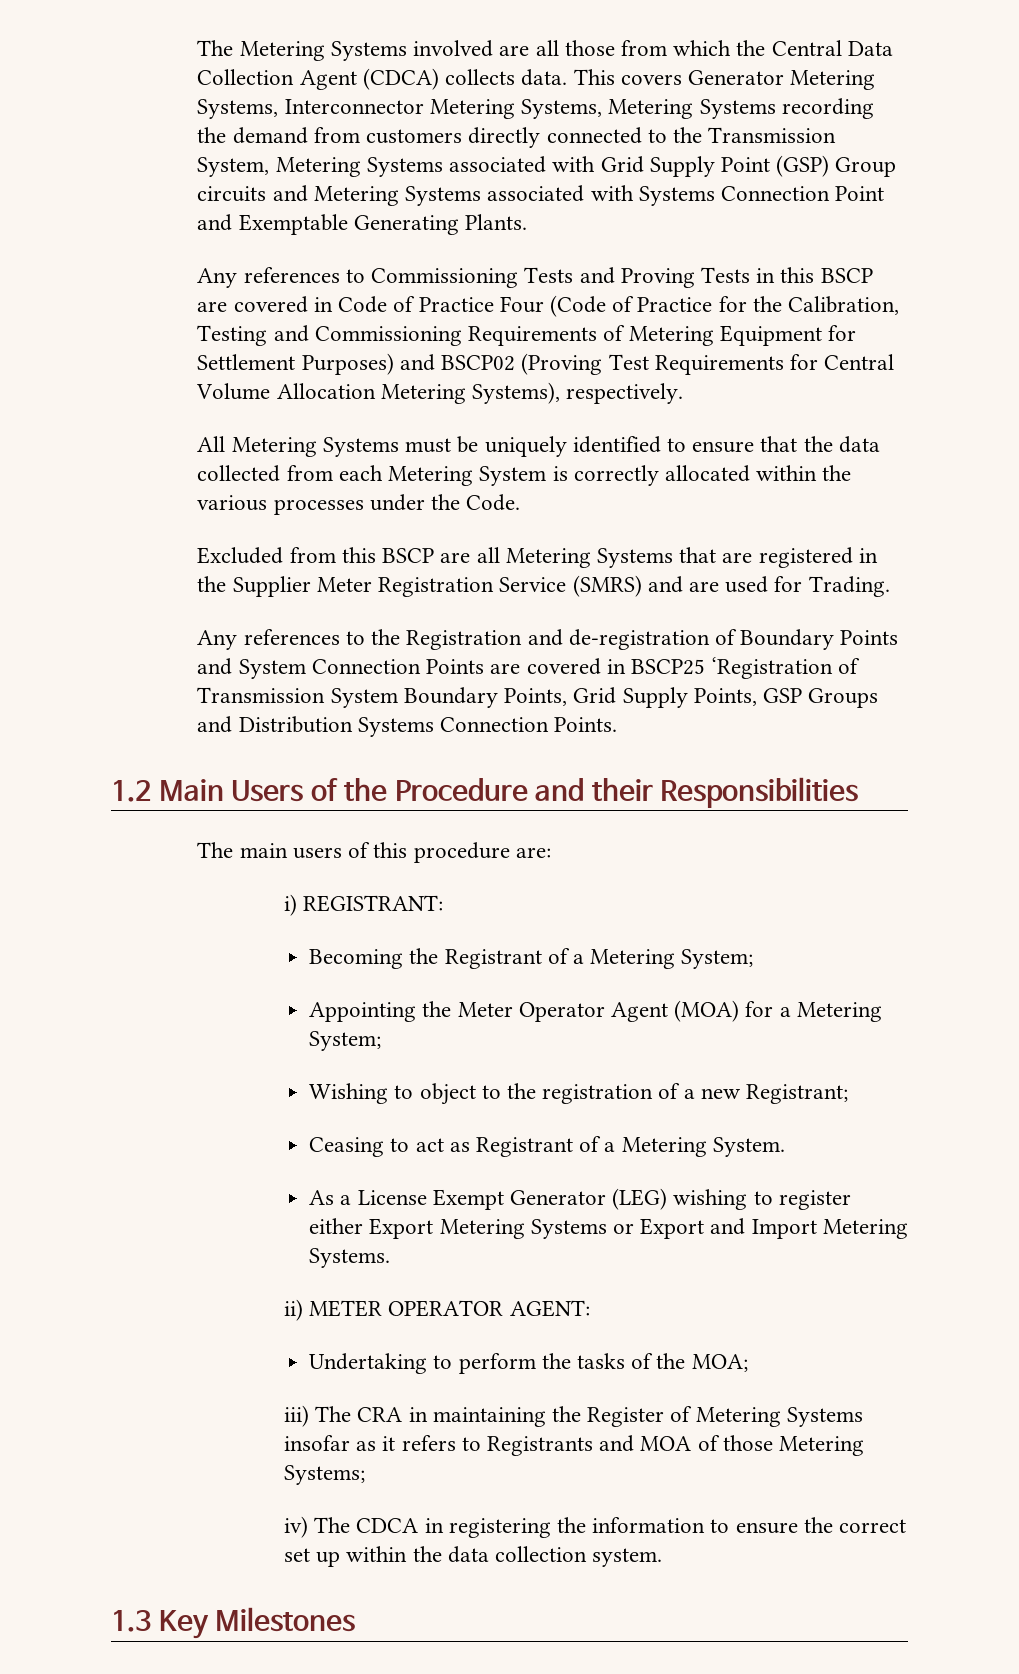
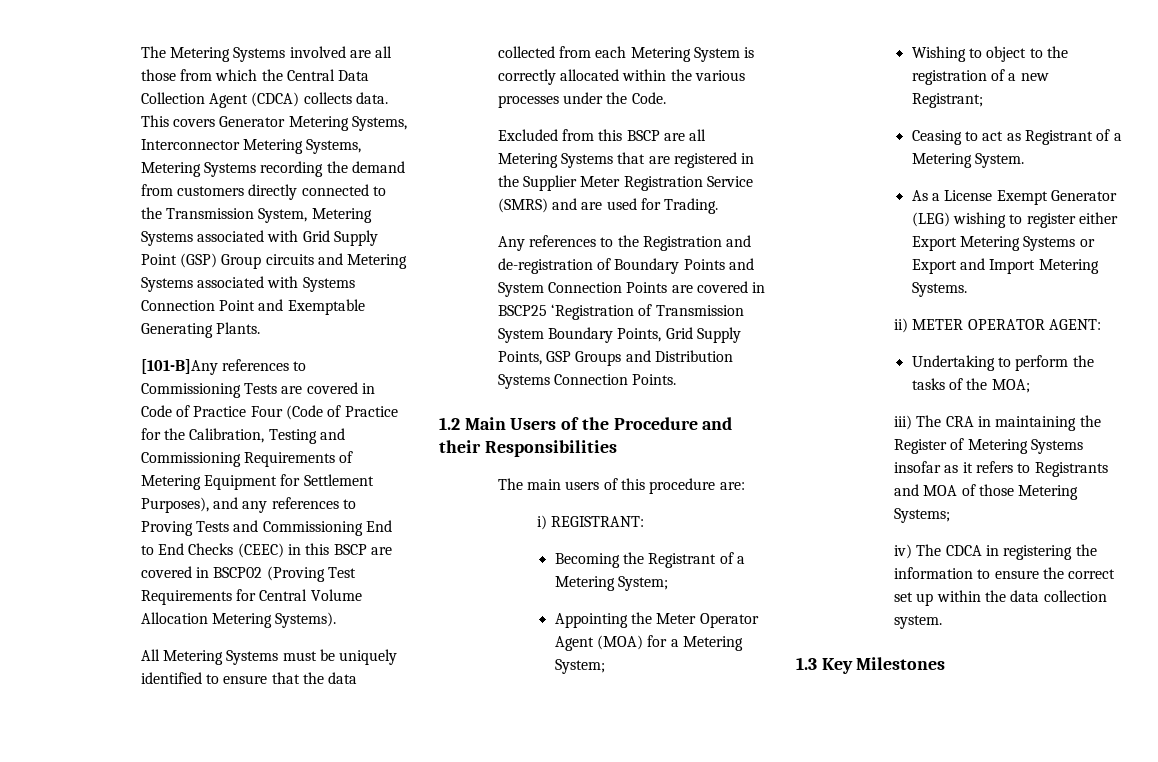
- Any references to Commissioning Tests and Proving Tests in this BSCP are covered in Code of Practice Four (Code of Practice for the Calibration, Testing and Commissioning Requirements of Metering Equipment for Settlement Purposes) and BSCP02 (Proving Test Requirements for Central Volume Allocation Metering Systems), respectively.
+ [101-B]Any references to Commissioning Tests are covered in Code of Practice Four (Code of Practice for the Calibration, Testing and Commissioning Requirements of Metering Equipment for Settlement Purposes), and any references to Proving Tests and Commissioning End to End Checks (CEEC) in this BSCP are covered in BSCP02 (Proving Test Requirements for Central Volume Allocation Metering Systems).

